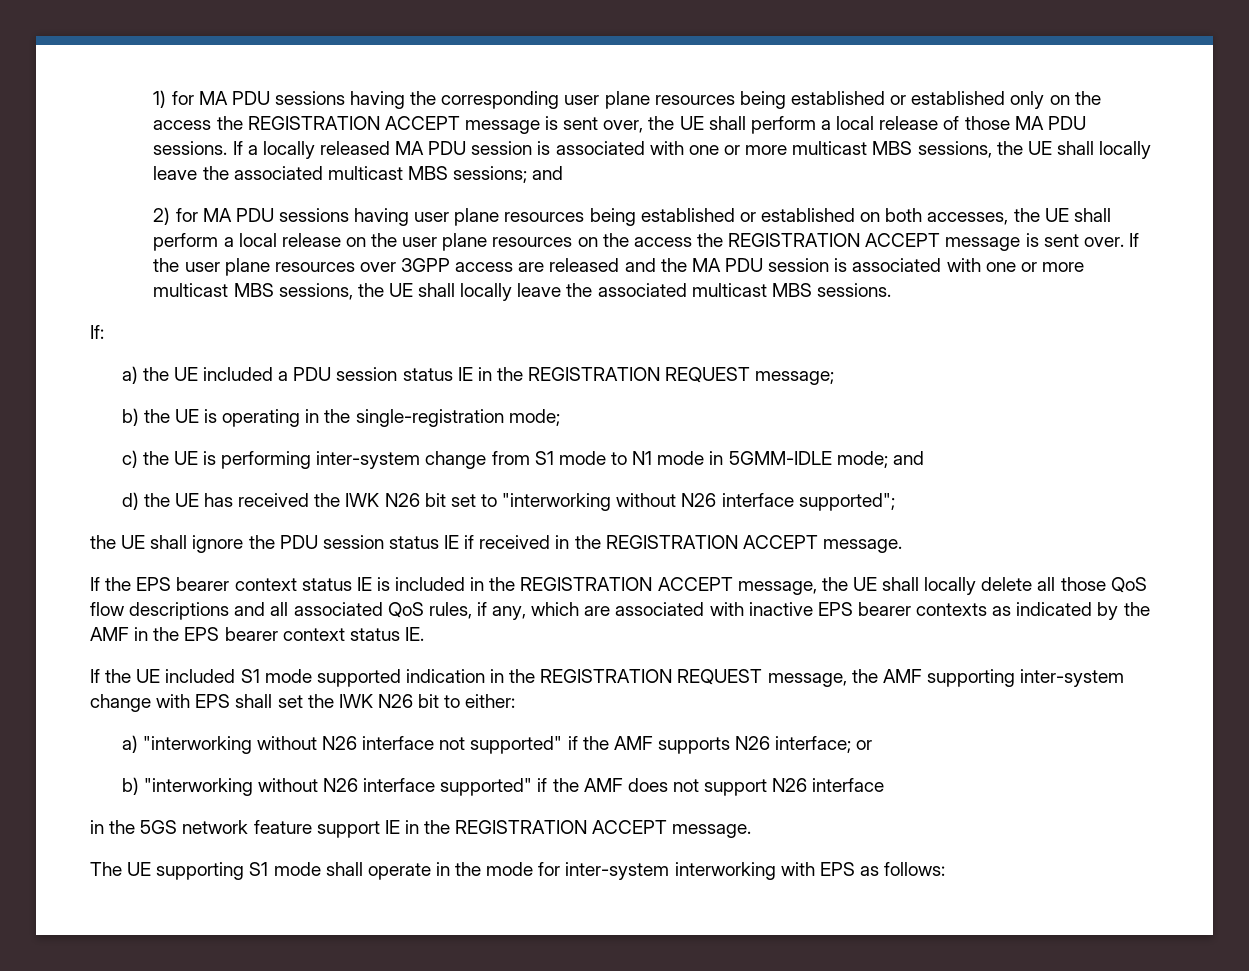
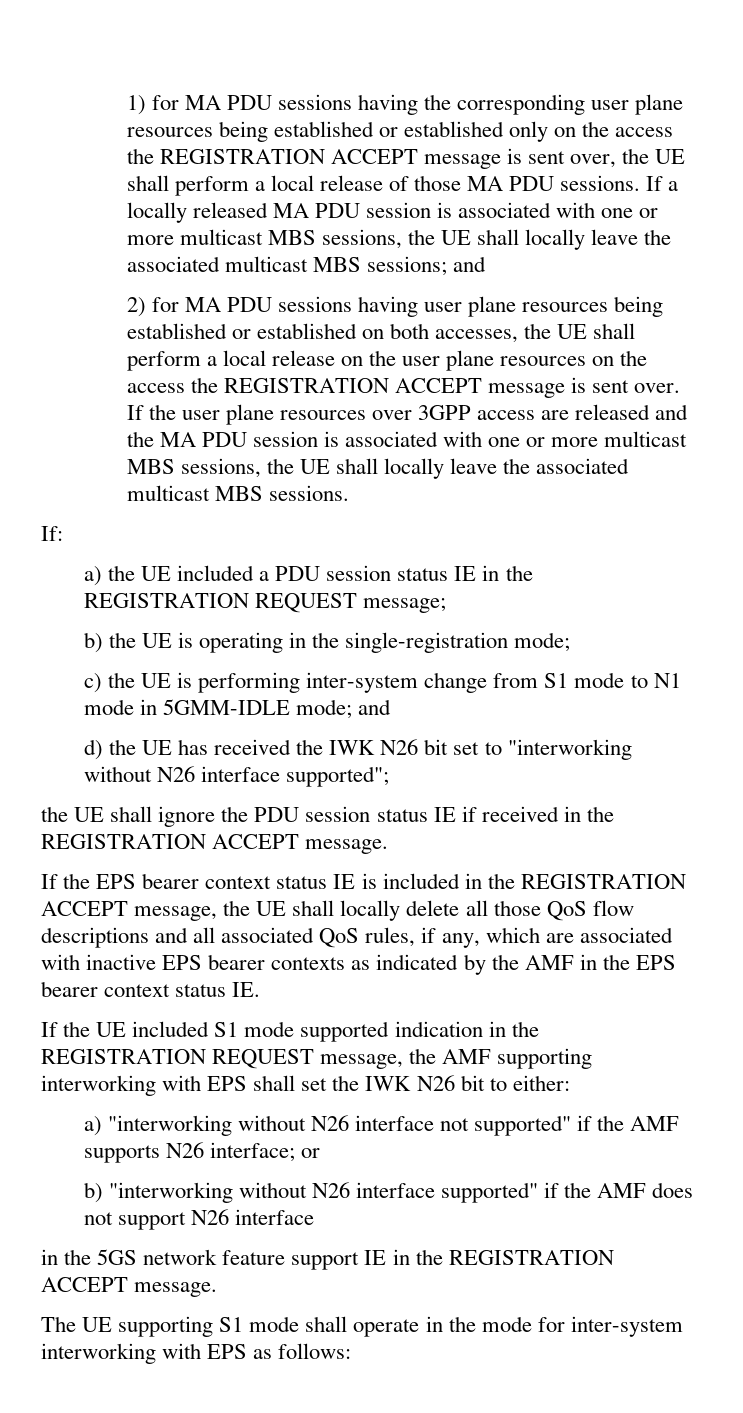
- If the UE included S1 mode supported indication in the REGISTRATION REQUEST message, the AMF supporting inter-system change with EPS shall set the IWK N26 bit to either:
+ If the UE included S1 mode supported indication in the REGISTRATION REQUEST message, the AMF supporting interworking with EPS shall set the IWK N26 bit to either:

